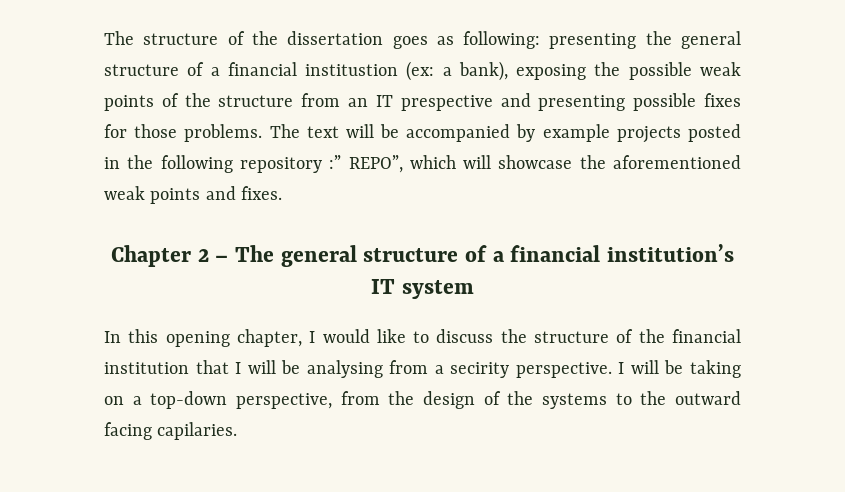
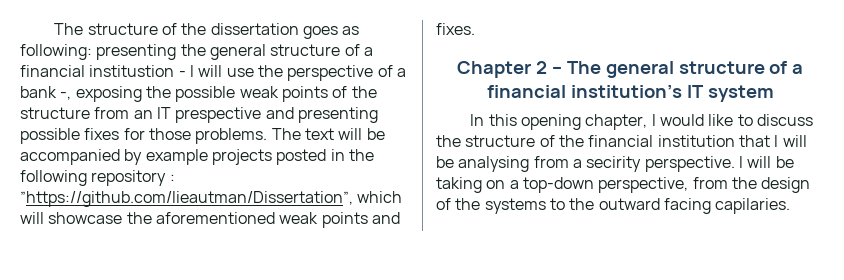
- The structure of the dissertation goes as following: presenting the general structure of a financial institustion (ex: a bank), exposing the possible weak points of the structure from an IT prespective and presenting possible fixes for those problems.
+ The structure of the dissertation goes as following: presenting the general structure of a financial institustion - I will use the perspective of a bank -, exposing the possible weak points of the structure from an IT prespective and presenting possible fixes for those problems.
- The text will be accompanied by example projects posted in the following repository :” REPO”, which will showcase the aforementioned weak points and fixes.
+ The text will be accompanied by example projects posted in the following repository : ”https://github.com/lieautman/Dissertation”, which will showcase the aforementioned weak points and fixes.

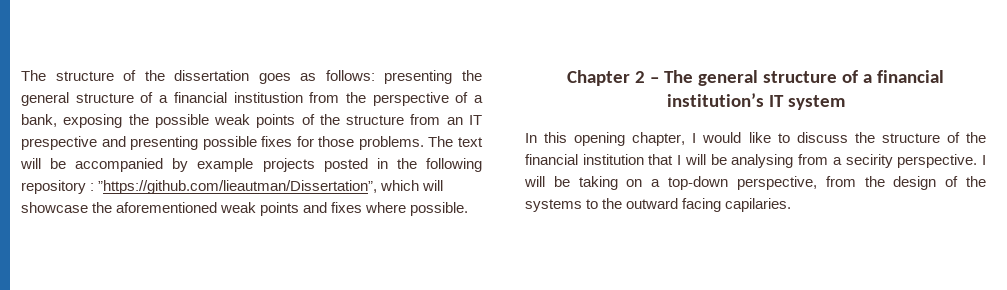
- The structure of the dissertation goes as following: presenting the general structure of a financial institustion - I will use the perspective of a bank -, exposing the possible weak points of the structure from an IT prespective and presenting possible fixes for those problems.
+ The structure of the dissertation goes as follows: presenting the general structure of a financial institustion from the perspective of a bank, exposing the possible weak points of the structure from an IT prespective and presenting possible fixes for those problems.
- The text will be accompanied by example projects posted in the following repository : ”https://github.com/lieautman/Dissertation”, which will showcase the aforementioned weak points and fixes.
+ The text will be accompanied by example projects posted in the following repository : ”https://github.com/lieautman/Dissertation”, which will showcase the aforementioned weak points and fixes where possible.

